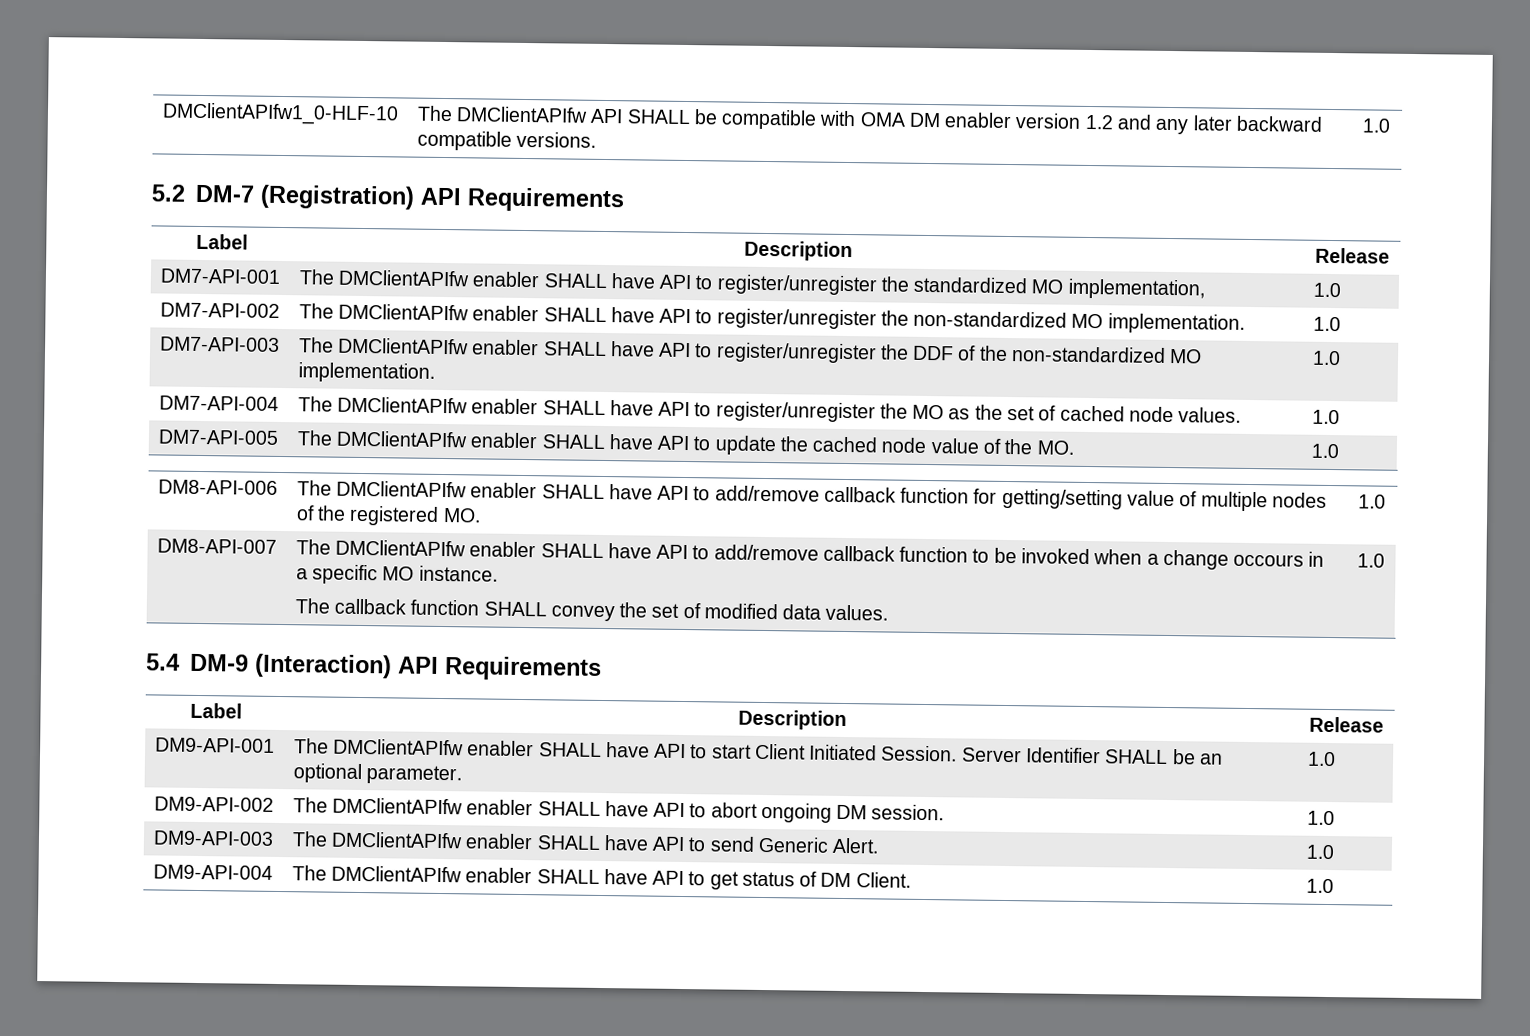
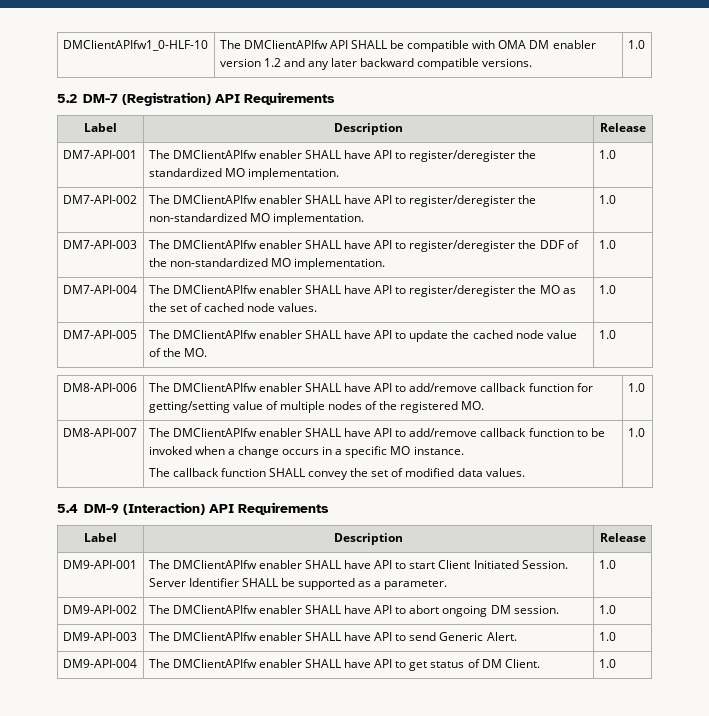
- DM7-API-001 | The DMClientAPIfw enabler SHALL have API to register/unregister the standardized MO implementation, | 1.0
+ DM7-API-001 | The DMClientAPIfw enabler SHALL have API to register/deregister the standardized MO implementation. | 1.0
- DM7-API-002 | The DMClientAPIfw enabler SHALL have API to register/unregister the non-standardized MO implementation. | 1.0
+ DM7-API-002 | The DMClientAPIfw enabler SHALL have API to register/deregister the non-standardized MO implementation. | 1.0
- DM7-API-003 | The DMClientAPIfw enabler SHALL have API to register/unregister the DDF of the non-standardized MO implementation. | 1.0
+ DM7-API-003 | The DMClientAPIfw enabler SHALL have API to register/deregister the DDF of the non-standardized MO implementation. | 1.0
- DM7-API-004 | The DMClientAPIfw enabler SHALL have API to register/unregister the MO as the set of cached node values. | 1.0
+ DM7-API-004 | The DMClientAPIfw enabler SHALL have API to register/deregister the MO as the set of cached node values. | 1.0
- DM8-API-007 | The DMClientAPIfw enabler SHALL have API to add/remove callback function to be invoked when a change occours in a specific MO instance.
+ DM8-API-007 | The DMClientAPIfw enabler SHALL have API to add/remove callback function to be invoked when a change occurs in a specific MO instance.
- DM9-API-001 | The DMClientAPIfw enabler SHALL have API to start Client Initiated Session. Server Identifier SHALL be an optional parameter. | 1.0
+ DM9-API-001 | The DMClientAPIfw enabler SHALL have API to start Client Initiated Session. Server Identifier SHALL be supported as a parameter. | 1.0

